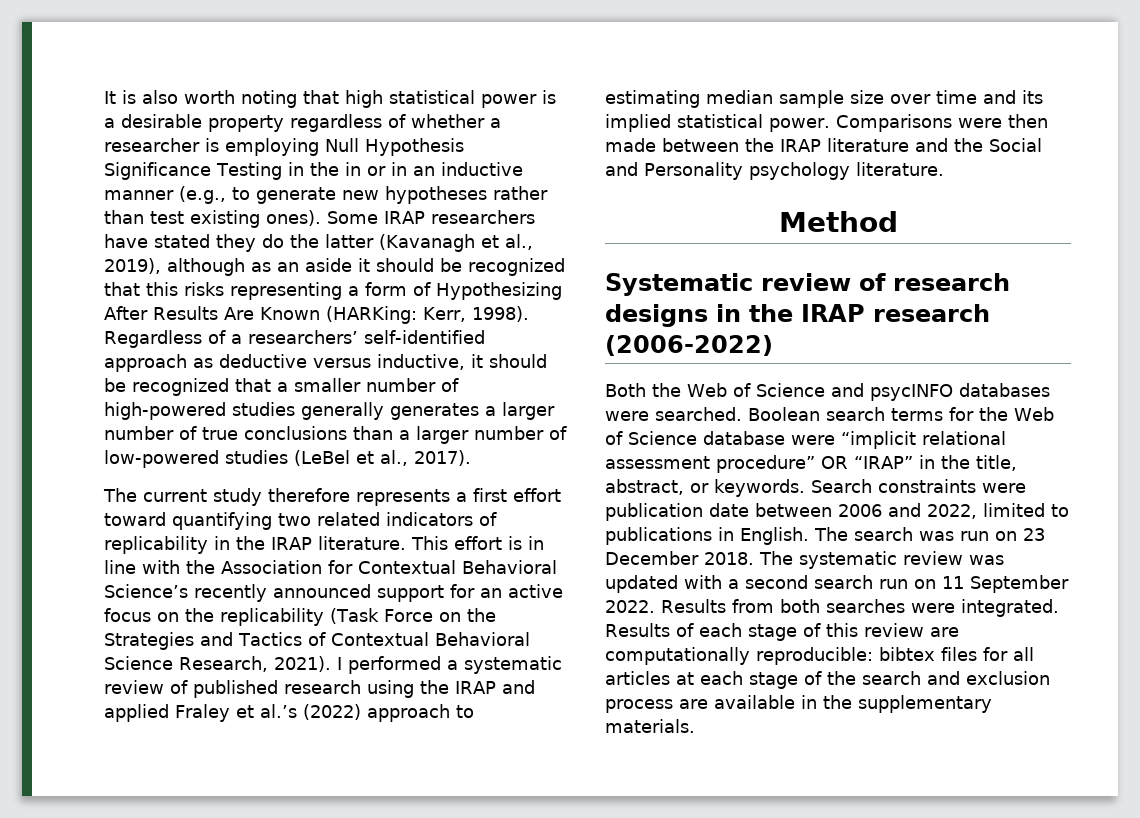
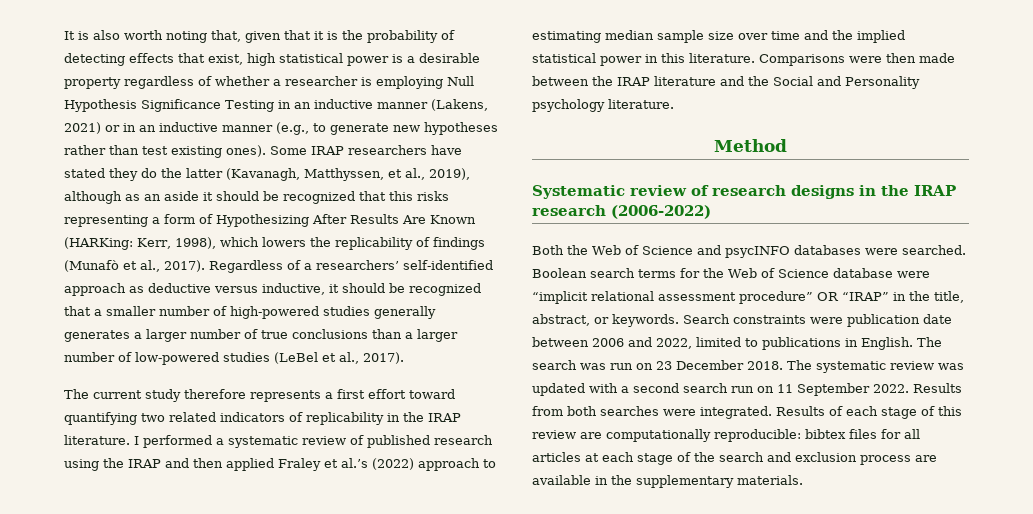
- It is also worth noting that high statistical power is a desirable property regardless of whether a researcher is employing Null Hypothesis Significance Testing in the in or in an inductive manner (e.g., to generate new hypotheses rather than test existing ones).
+ It is also worth noting that, given that it is the probability of detecting effects that exist, high statistical power is a desirable property regardless of whether a researcher is employing Null Hypothesis Significance Testing in an inductive manner (Lakens, 2021) or in an inductive manner (e.g., to generate new hypotheses rather than test existing ones).
- Some IRAP researchers have stated they do the latter (Kavanagh et al., 2019), although as an aside it should be recognized that this risks representing a form of Hypothesizing After Results Are Known (HARKing: Kerr, 1998).
+ Some IRAP researchers have stated they do the latter (Kavanagh, Matthyssen, et al., 2019), although as an aside it should be recognized that this risks representing a form of Hypothesizing After Results Are Known (HARKing: Kerr, 1998), which lowers the replicability of findings (Munafò et al., 2017).
- This effort is in line with the Association for Contextual Behavioral Science’s recently announced support for an active focus on the replicability (Task Force on the Strategies and Tactics of Contextual Behavioral Science Research, 2021).
- I performed a systematic review of published research using the IRAP and applied Fraley et al.’s (2022) approach to estimating median sample size over time and its implied statistical power.
+ I performed a systematic review of published research using the IRAP and then applied Fraley et al.’s (2022) approach to estimating median sample size over time and the implied statistical power in this literature.

